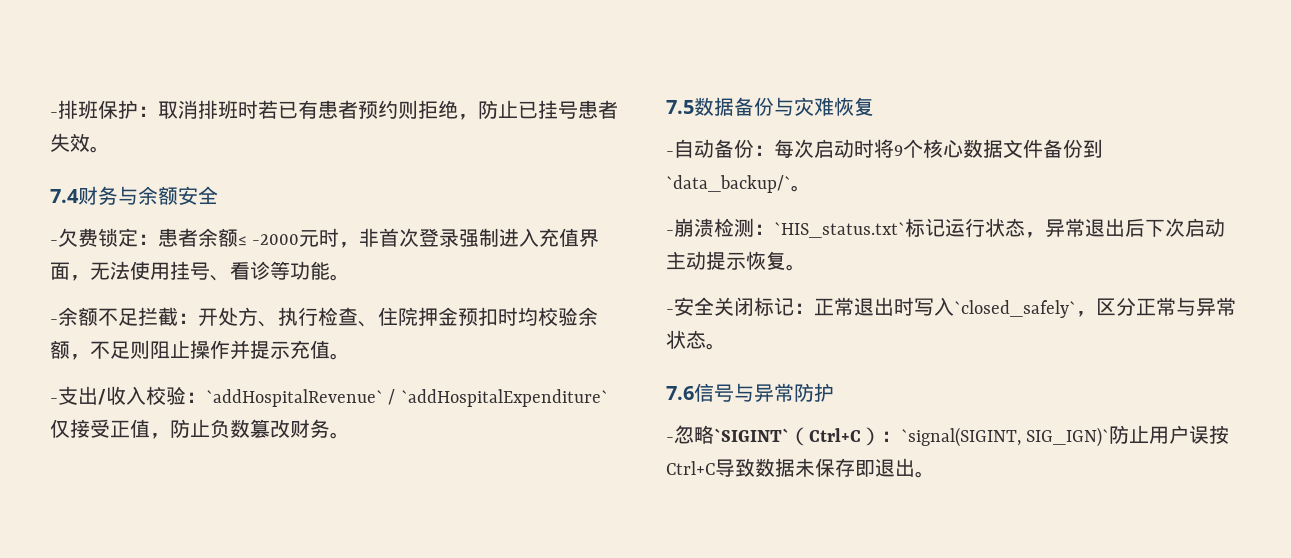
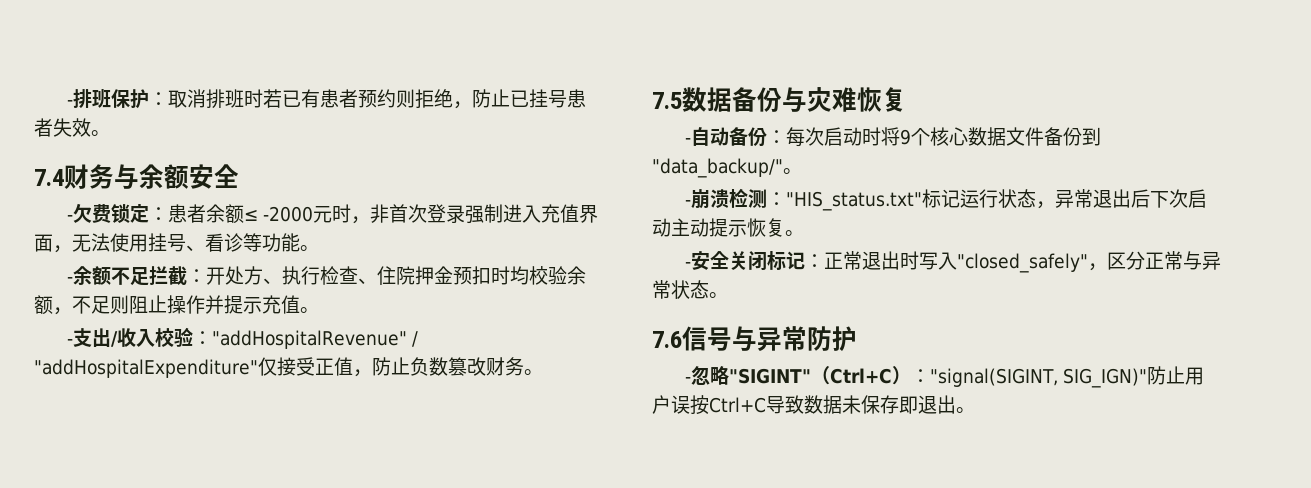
- -支出/收入校验：`addHospitalRevenue` / `addHospitalExpenditure`仅接受正值，防止负数篡改财务。
+ -支出/收入校验："addHospitalRevenue" / "addHospitalExpenditure"仅接受正值，防止负数篡改财务。
- -自动备份：每次启动时将9个核心数据文件备份到`data_backup/`。
+ -自动备份：每次启动时将9个核心数据文件备份到"data_backup/"。
- -崩溃检测：`HIS_status.txt`标记运行状态，异常退出后下次启动主动提示恢复。
+ -崩溃检测："HIS_status.txt"标记运行状态，异常退出后下次启动主动提示恢复。
- -安全关闭标记：正常退出时写入`closed_safely`，区分正常与异常状态。
+ -安全关闭标记：正常退出时写入"closed_safely"，区分正常与异常状态。
- -忽略`SIGINT`（Ctrl+C）：`signal(SIGINT, SIG_IGN)`防止用户误按Ctrl+C导致数据未保存即退出。
+ -忽略"SIGINT"（Ctrl+C）："signal(SIGINT, SIG_IGN)"防止用户误按Ctrl+C导致数据未保存即退出。

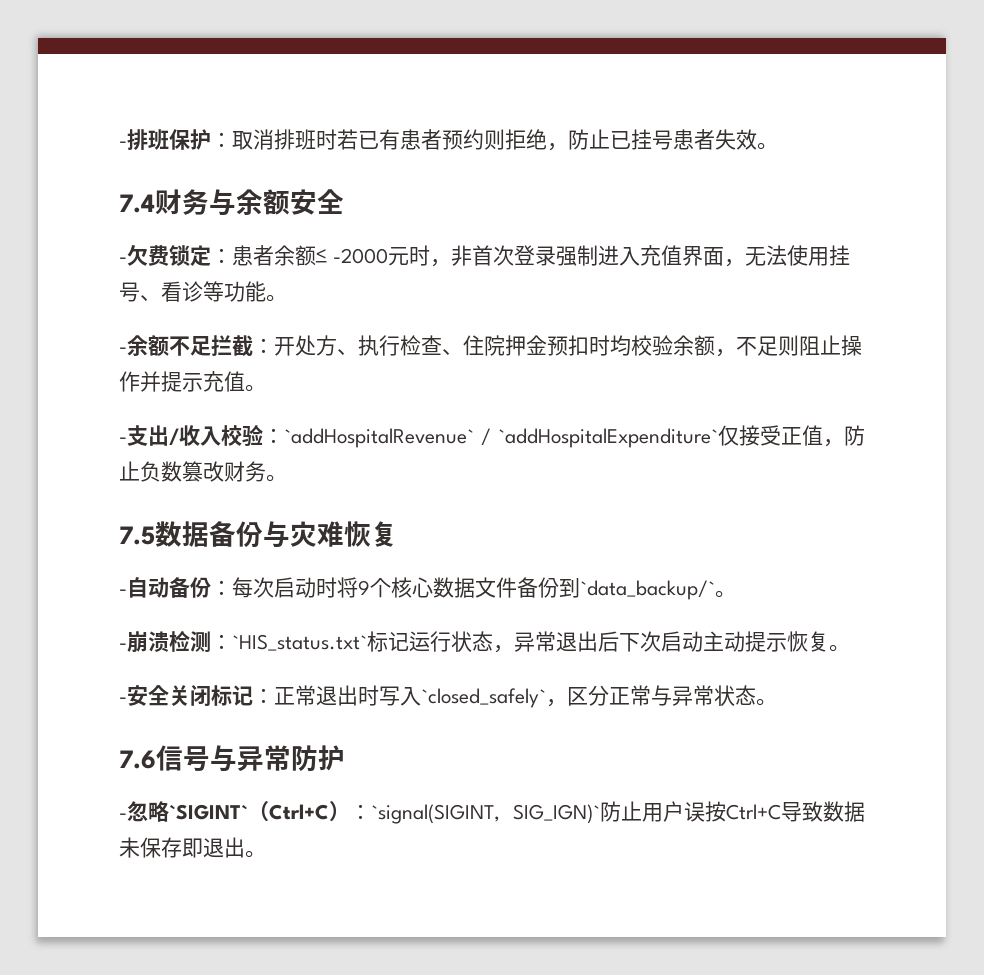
- -支出/收入校验："addHospitalRevenue" / "addHospitalExpenditure"仅接受正值，防止负数篡改财务。
+ -支出/收入校验：`addHospitalRevenue` / `addHospitalExpenditure`仅接受正值，防止负数篡改财务。
- -自动备份：每次启动时将9个核心数据文件备份到"data_backup/"。
+ -自动备份：每次启动时将9个核心数据文件备份到`data_backup/`。
- -崩溃检测："HIS_status.txt"标记运行状态，异常退出后下次启动主动提示恢复。
+ -崩溃检测：`HIS_status.txt`标记运行状态，异常退出后下次启动主动提示恢复。
- -安全关闭标记：正常退出时写入"closed_safely"，区分正常与异常状态。
+ -安全关闭标记：正常退出时写入`closed_safely`，区分正常与异常状态。
- -忽略"SIGINT"（Ctrl+C）："signal(SIGINT, SIG_IGN)"防止用户误按Ctrl+C导致数据未保存即退出。
+ -忽略`SIGINT`（Ctrl+C）：`signal(SIGINT, SIG_IGN)`防止用户误按Ctrl+C导致数据未保存即退出。

